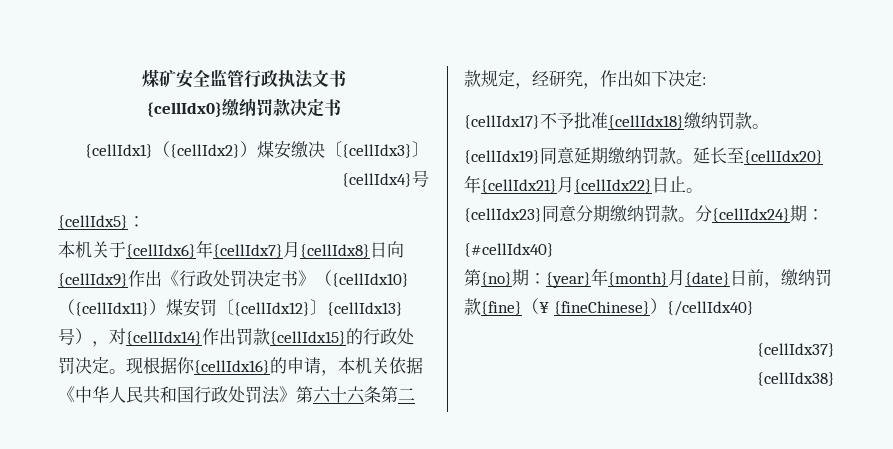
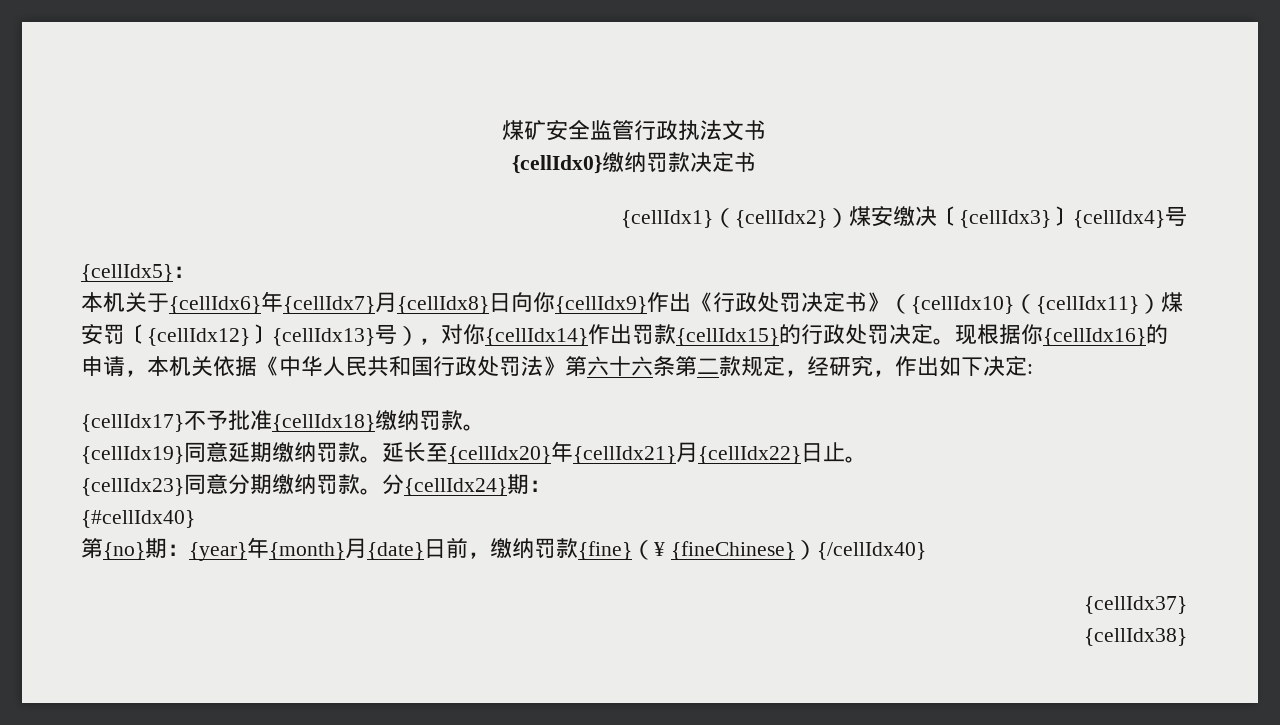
- 本机关于{cellIdx6}年{cellIdx7}月{cellIdx8}日向{cellIdx9}作出《行政处罚决定书》（{cellIdx10}（{cellIdx11}）煤安罚〔{cellIdx12}〕{cellIdx13}号），对{cellIdx14}作出罚款{cellIdx15}的行政处罚决定。
+ 本机关于{cellIdx6}年{cellIdx7}月{cellIdx8}日向你{cellIdx9}作出《行政处罚决定书》（{cellIdx10}（{cellIdx11}）煤安罚〔{cellIdx12}〕{cellIdx13}号），对你{cellIdx14}作出罚款{cellIdx15}的行政处罚决定。

